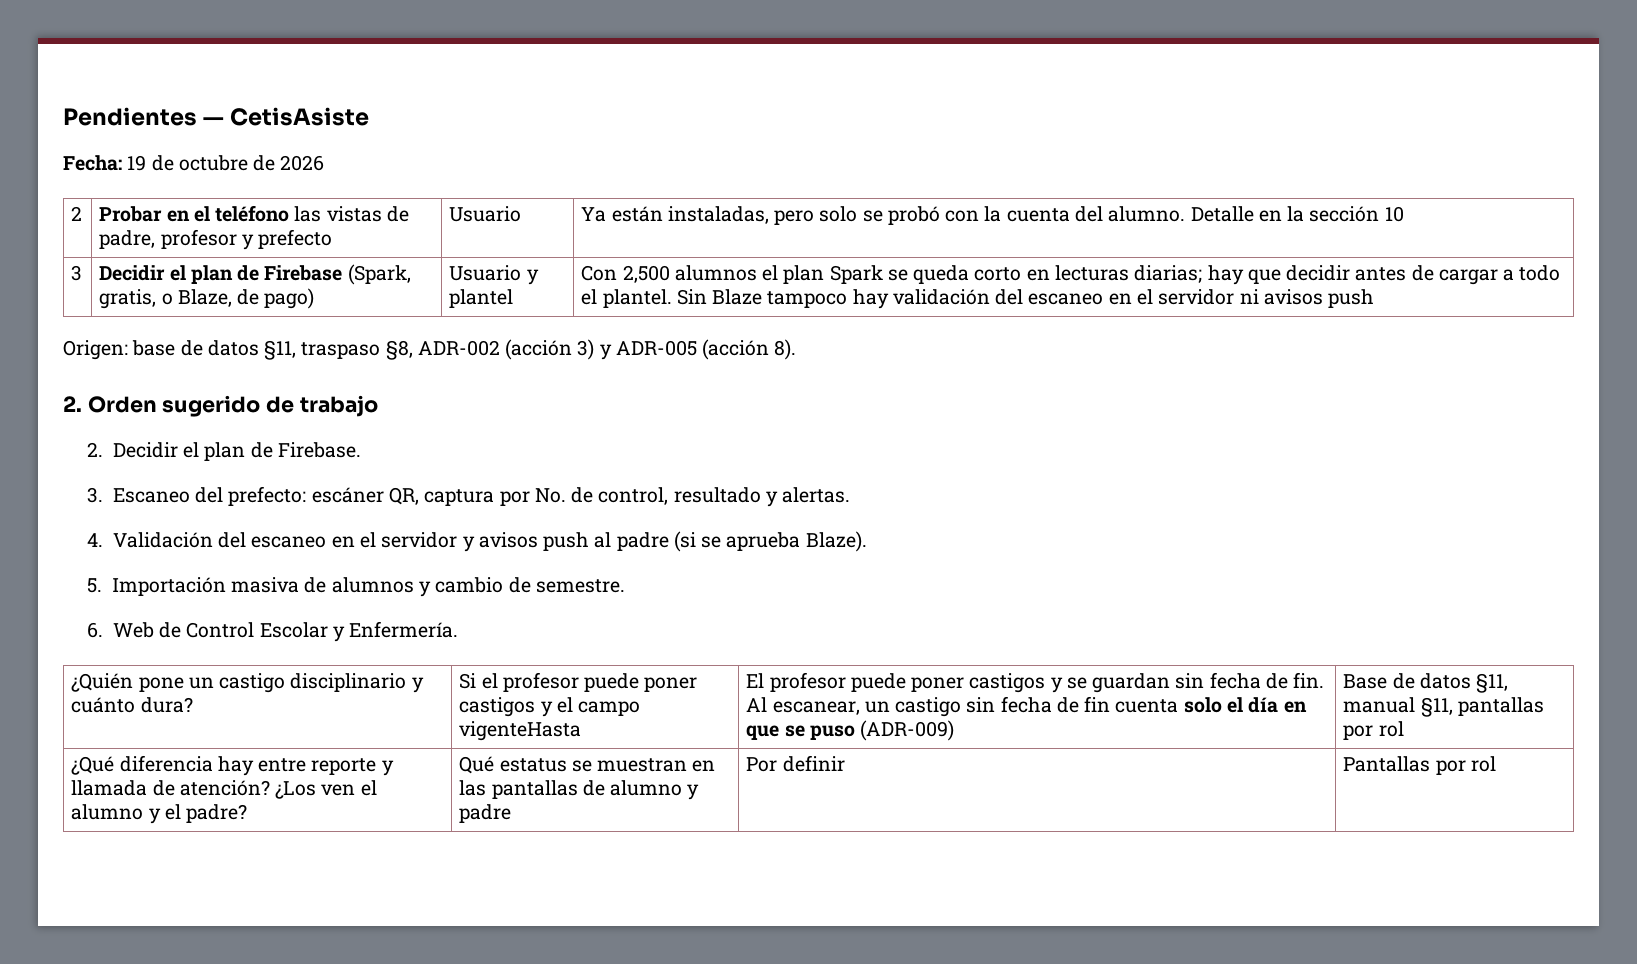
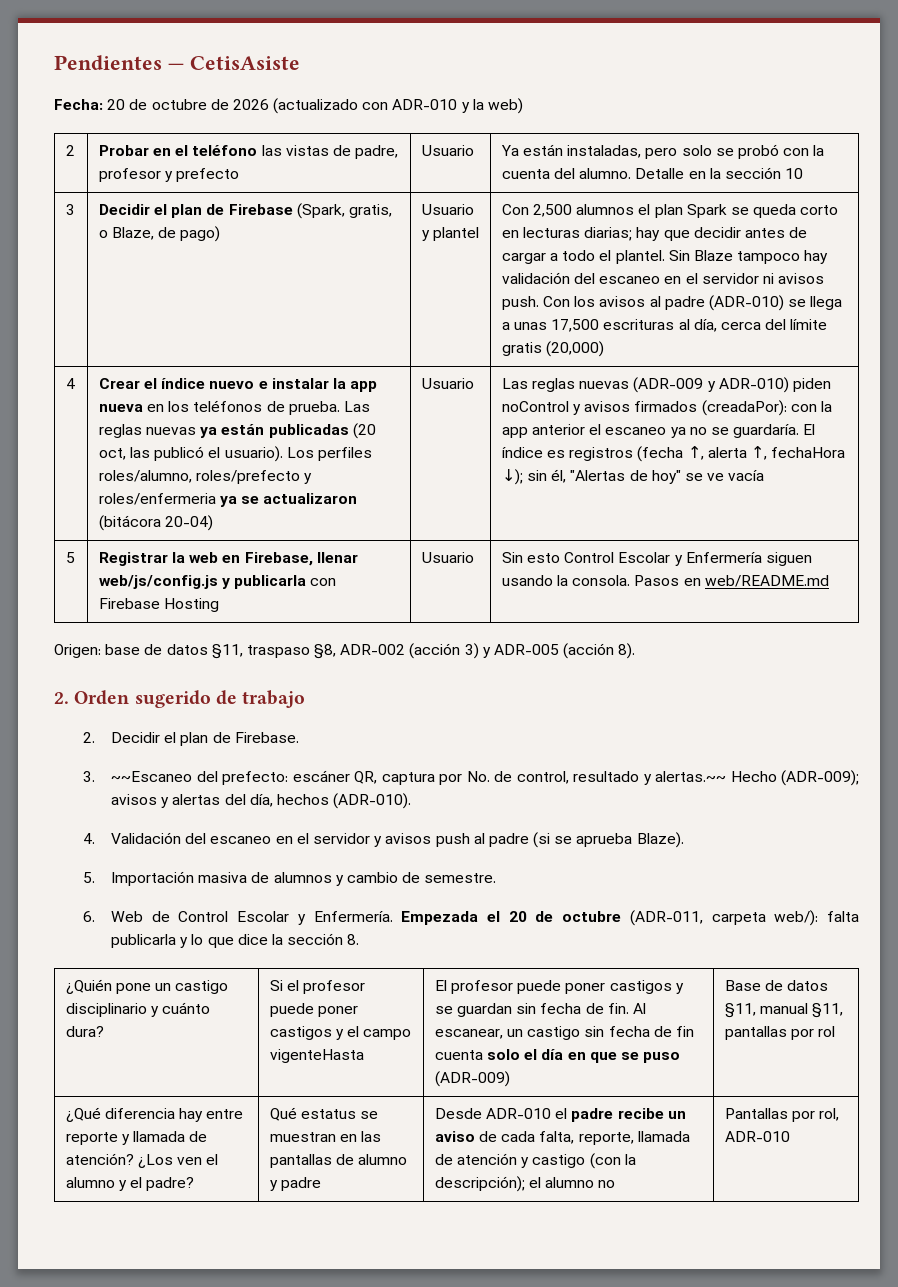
- Fecha: 19 de octubre de 2026
+ Fecha: 20 de octubre de 2026 (actualizado con ADR-010 y la web)
- Sin Blaze tampoco hay validación del escaneo en el servidor ni avisos push
+ Sin Blaze tampoco hay validación del escaneo en el servidor ni avisos push. Con los avisos al padre (ADR-010) se llega a unas 17,500 escrituras al día, cerca del límite gratis (20,000)
+ 4 | Crear el índice nuevo e instalar la app nueva en los teléfonos de prueba. Las reglas nuevas ya están publicadas (20 oct, las publicó el usuario). Los perfiles roles/alumno, roles/prefecto y roles/enfermeria ya se actualizaron (bitácora 20-04) | Usuario | Las reglas nuevas (ADR-009 y ADR-010) piden noControl y avisos firmados (creadaPor): con la app anterior el escaneo ya no se guardaría. El índice es registros (fecha ↑, alerta ↑, fechaHora ↓); sin él, "Alertas de hoy" se ve vacía
+ 5 | Registrar la web en Firebase, llenar web/js/config.js y publicarla con Firebase Hosting | Usuario | Sin esto Control Escolar y Enfermería siguen usando la consola. Pasos en web/README.md
- 3. Escaneo del prefecto: escáner QR, captura por No. de control, resultado y alertas.
+ 3. ~~Escaneo del prefecto: escáner QR, captura por No. de control, resultado y alertas.~~ Hecho (ADR-009); avisos y alertas del día, hechos (ADR-010).
+ Empezada el 20 de octubre (ADR-011, carpeta web/): falta publicarla y lo que dice la sección 8.
- Por definir
+ Desde ADR-010 el padre recibe un aviso de cada falta, reporte, llamada de atención y castigo (con la descripción); el alumno no
- Pantallas por rol
+ Pantallas por rol, ADR-010

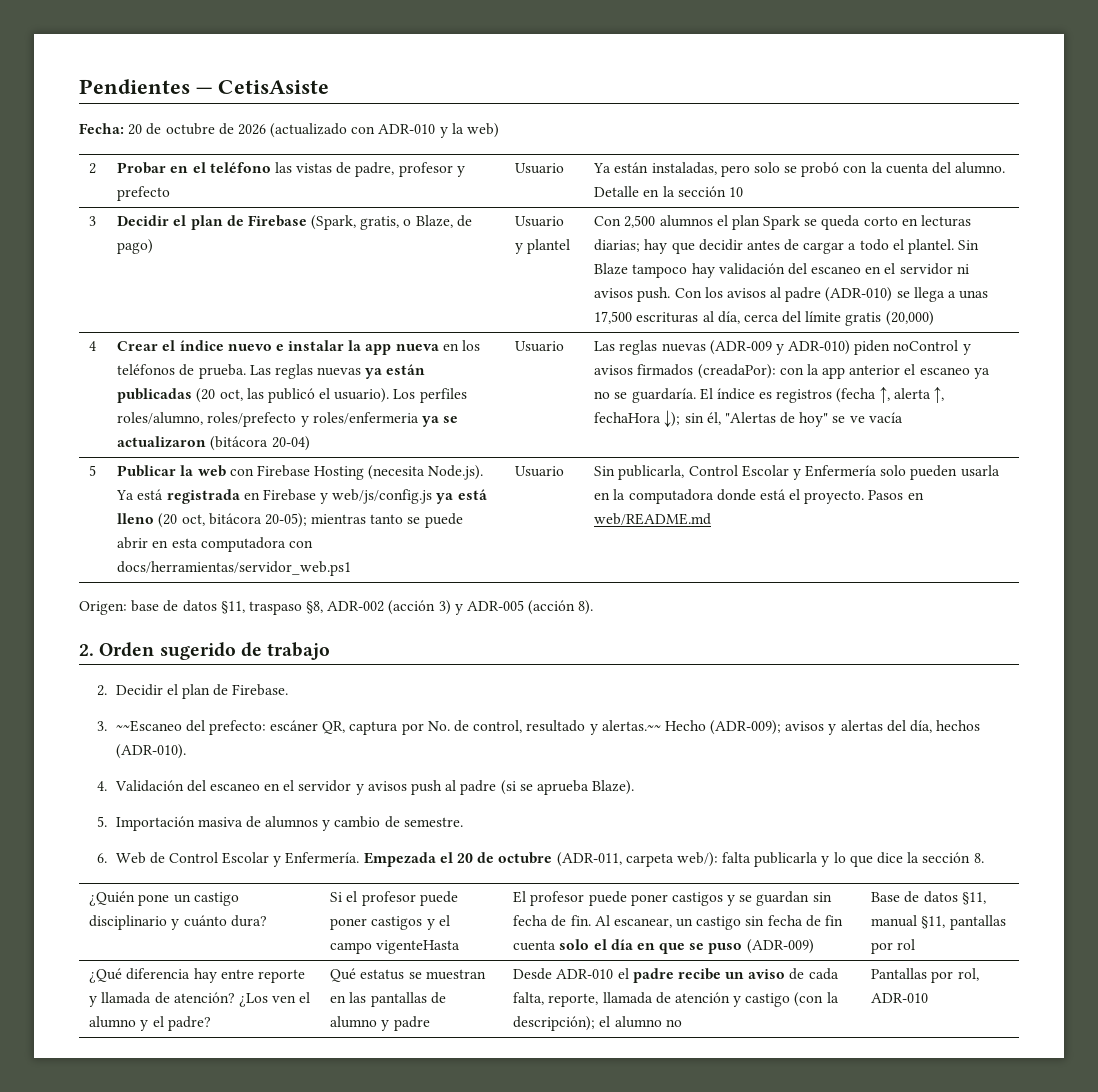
- Registrar la web en Firebase, llenar web/js/config.js y publicarla con Firebase Hosting
+ Publicar la web con Firebase Hosting (necesita Node.js). Ya está registrada en Firebase y web/js/config.js ya está lleno (20 oct, bitácora 20-05); mientras tanto se puede abrir en esta computadora con docs/herramientas/servidor_web.ps1
- Sin esto Control Escolar y Enfermería siguen usando la consola.
+ Sin publicarla, Control Escolar y Enfermería solo pueden usarla en la computadora donde está el proyecto.

